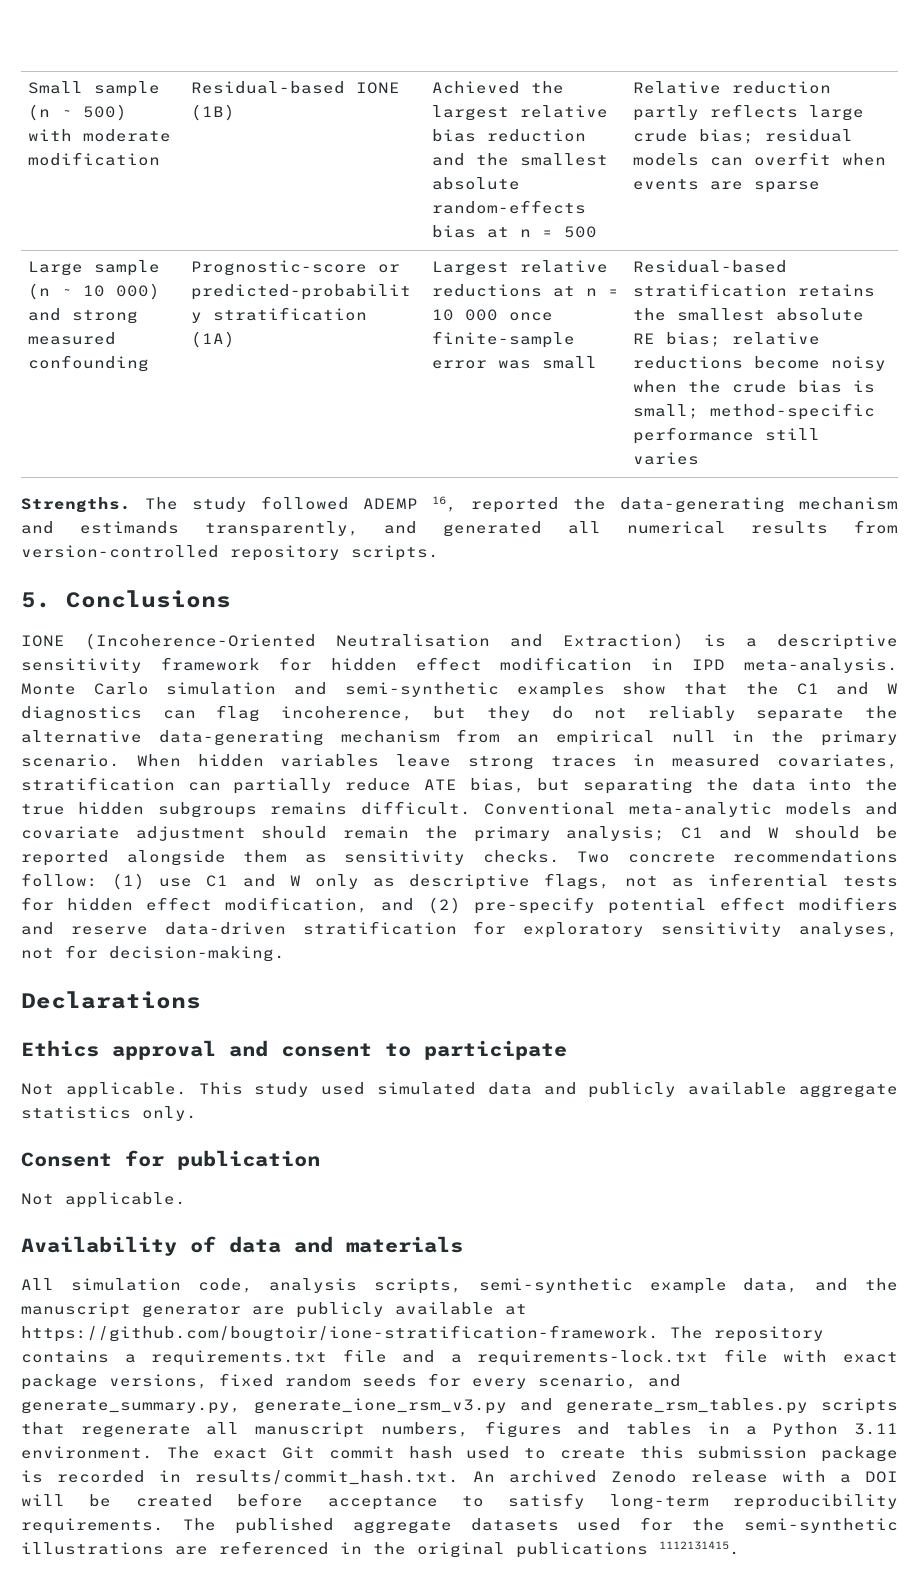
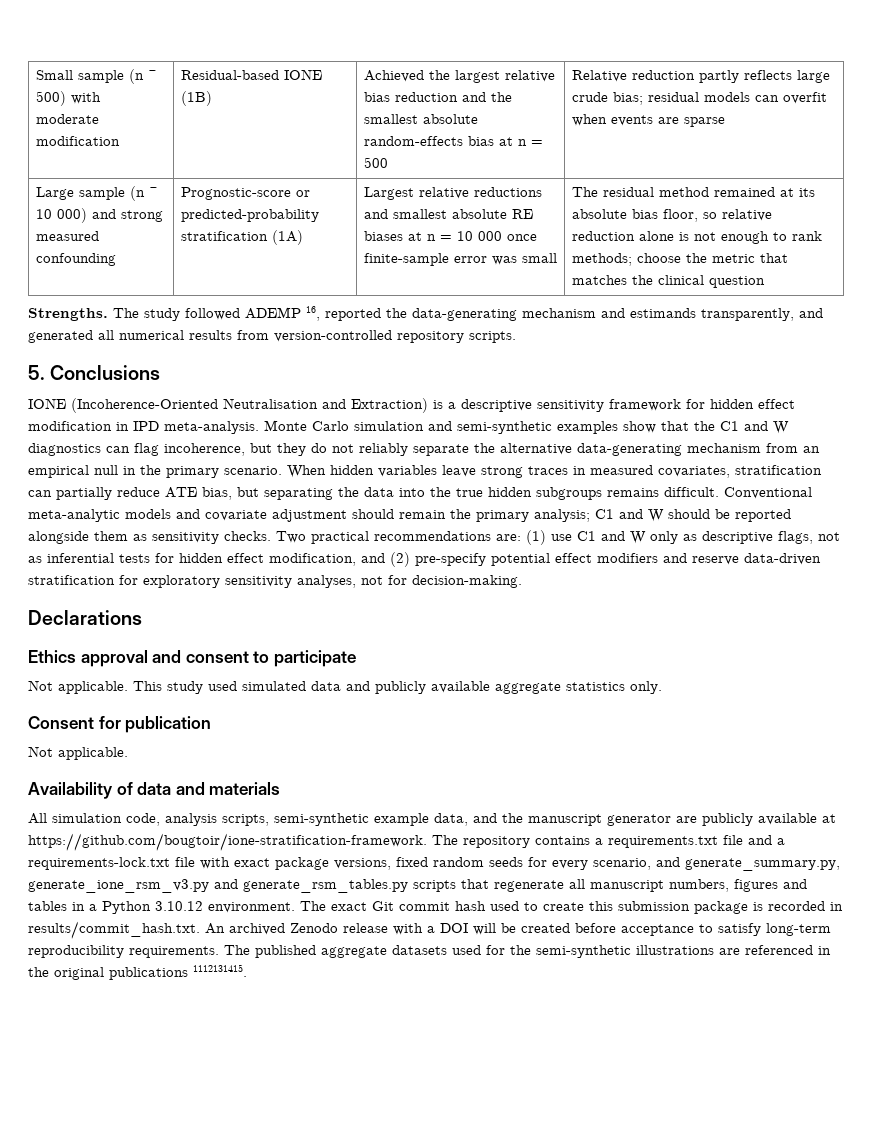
- Largest relative reductions at n = 10 000 once finite-sample error was small
+ Largest relative reductions and smallest absolute RE biases at n = 10 000 once finite-sample error was small
- Residual-based stratification retains the smallest absolute RE bias; relative reductions become noisy when the crude bias is small; method-specific performance still varies
+ The residual method remained at its absolute bias floor, so relative reduction alone is not enough to rank methods; choose the metric that matches the clinical question
- Two concrete recommendations follow: (1) use C1 and W only as descriptive flags, not as inferential tests for hidden effect modification, and (2) pre-specify potential effect modifiers and reserve data-driven stratification for exploratory sensitivity analyses, not for decision-making.
+ Two practical recommendations are: (1) use C1 and W only as descriptive flags, not as inferential tests for hidden effect modification, and (2) pre-specify potential effect modifiers and reserve data-driven stratification for exploratory sensitivity analyses, not for decision-making.
- All simulation code, analysis scripts, semi-synthetic example data, and the manuscript generator are publicly available at https://github.com/bougtoir/ione-stratification-framework. The repository contains a requirements.txt file and a requirements-lock.txt file with exact package versions, fixed random seeds for every scenario, and generate_summary.py, generate_ione_rsm_v3.py and generate_rsm_tables.py scripts that regenerate all manuscript numbers, figures and tables in a Python 3.11 environment.
+ All simulation code, analysis scripts, semi-synthetic example data, and the manuscript generator are publicly available at https://github.com/bougtoir/ione-stratification-framework. The repository contains a requirements.txt file and a requirements-lock.txt file with exact package versions, fixed random seeds for every scenario, and generate_summary.py, generate_ione_rsm_v3.py and generate_rsm_tables.py scripts that regenerate all manuscript numbers, figures and tables in a Python 3.10.12 environment.

